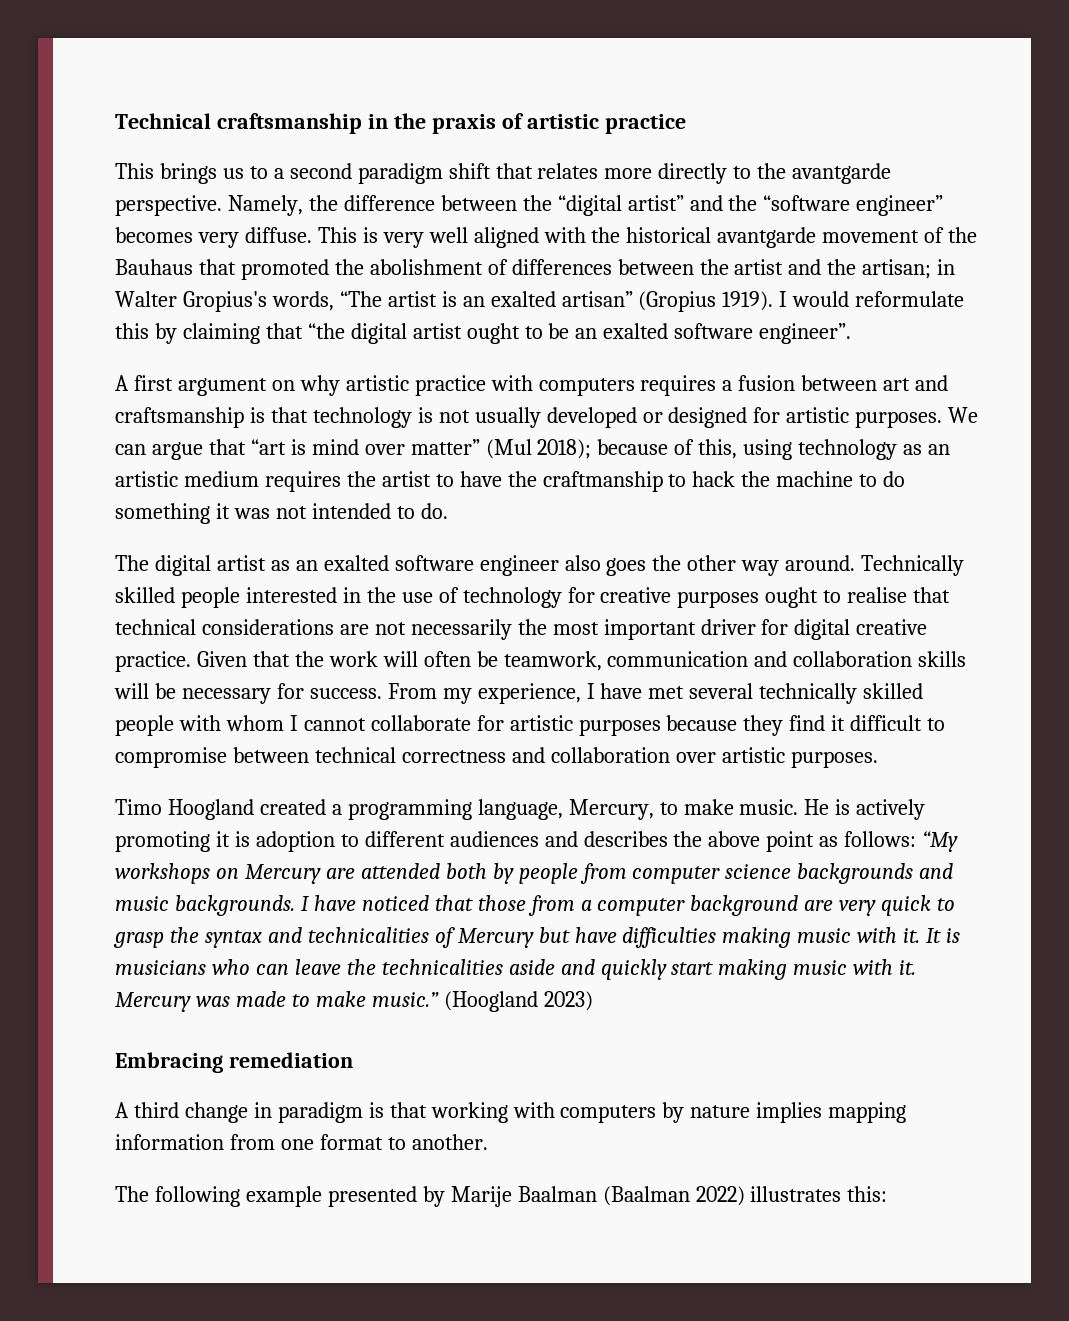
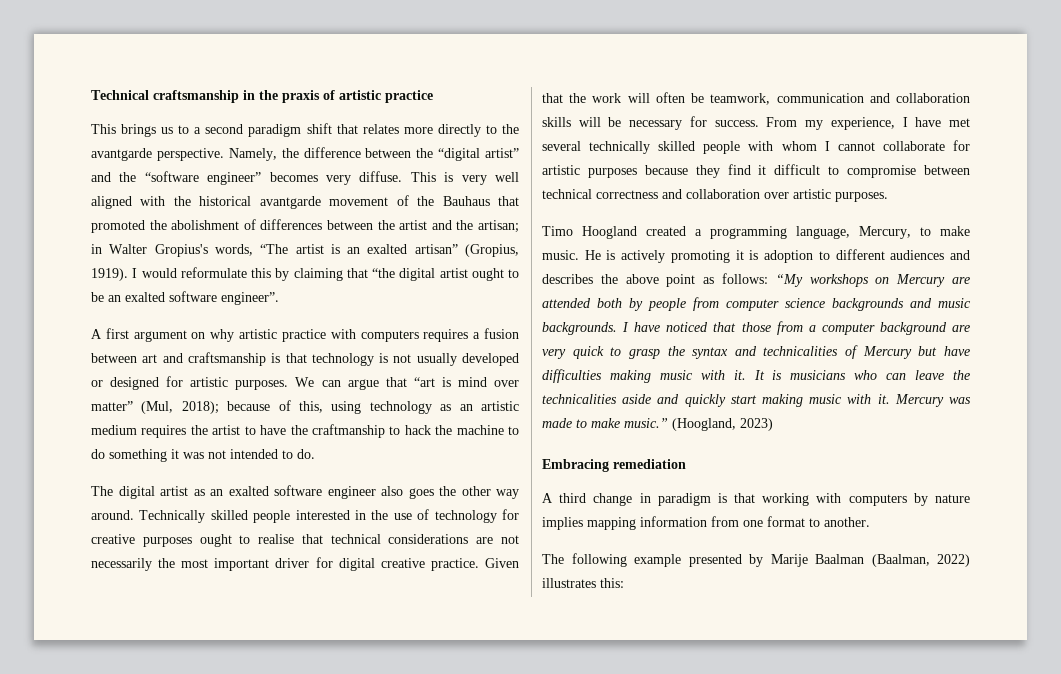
- This is very well aligned with the historical avantgarde movement of the Bauhaus that promoted the abolishment of differences between the artist and the artisan; in Walter Gropius's words, “The artist is an exalted artisan” (Gropius 1919).
+ This is very well aligned with the historical avantgarde movement of the Bauhaus that promoted the abolishment of differences between the artist and the artisan; in Walter Gropius's words, “The artist is an exalted artisan” (Gropius, 1919).
- We can argue that “art is mind over matter” (Mul 2018); because of this, using technology as an artistic medium requires the artist to have the craftmanship to hack the machine to do something it was not intended to do.
+ We can argue that “art is mind over matter” (Mul, 2018); because of this, using technology as an artistic medium requires the artist to have the craftmanship to hack the machine to do something it was not intended to do.
- (Hoogland 2023)
+ (Hoogland, 2023)
- The following example presented by Marije Baalman (Baalman 2022) illustrates this:
+ The following example presented by Marije Baalman (Baalman, 2022) illustrates this:

